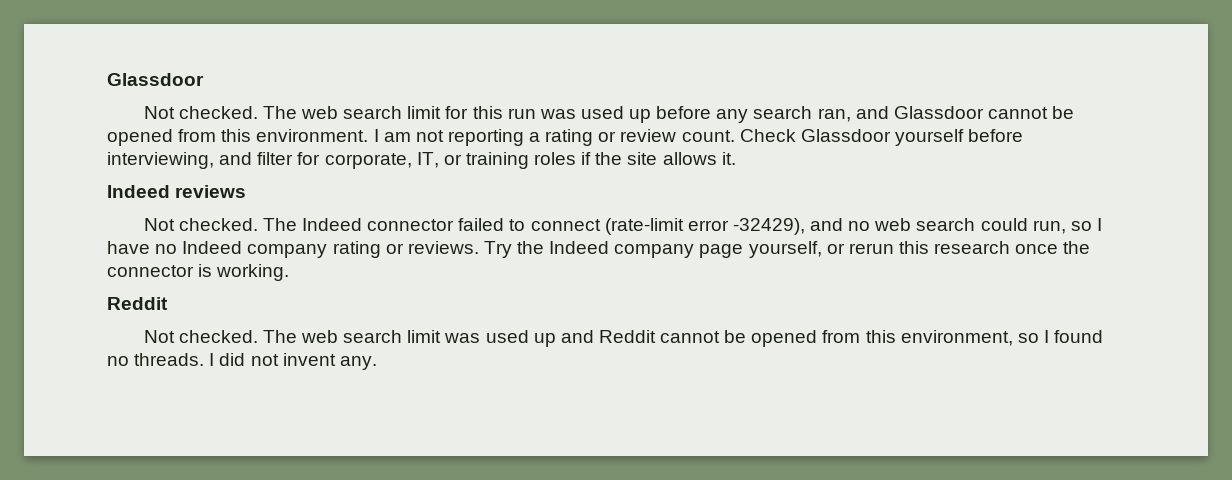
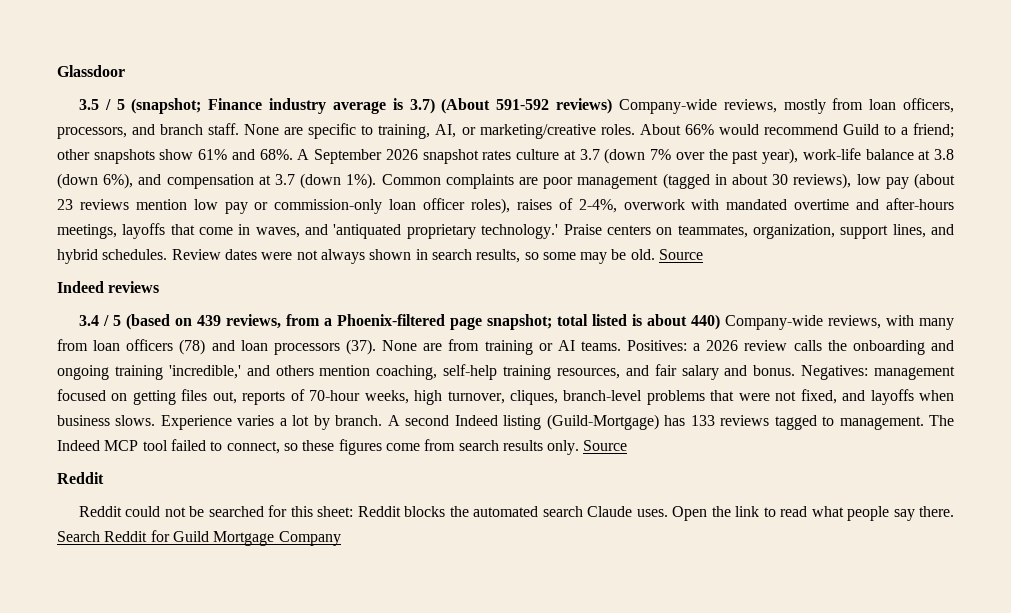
- Not checked. The web search limit for this run was used up before any search ran, and Glassdoor cannot be opened from this environment. I am not reporting a rating or review count. Check Glassdoor yourself before interviewing, and filter for corporate, IT, or training roles if the site allows it.
+ 3.5 / 5 (snapshot; Finance industry average is 3.7) (About 591-592 reviews) Company-wide reviews, mostly from loan officers, processors, and branch staff. None are specific to training, AI, or marketing/creative roles. About 66% would recommend Guild to a friend; other snapshots show 61% and 68%. A September 2026 snapshot rates culture at 3.7 (down 7% over the past year), work-life balance at 3.8 (down 6%), and compensation at 3.7 (down 1%). Common complaints are poor management (tagged in about 30 reviews), low pay (about 23 reviews mention low pay or commission-only loan officer roles), raises of 2-4%, overwork with mandated overtime and after-hours meetings, layoffs that come in waves, and 'antiquated proprietary technology.' Praise centers on teammates, organization, support lines, and hybrid schedules. Review dates were not always shown in search results, so some may be old. Source
  Indeed reviews
- Not checked. The Indeed connector failed to connect (rate-limit error -32429), and no web search could run, so I have no Indeed company rating or reviews. Try the Indeed company page yourself, or rerun this research once the connector is working.
+ 3.4 / 5 (based on 439 reviews, from a Phoenix-filtered page snapshot; total listed is about 440) Company-wide reviews, with many from loan officers (78) and loan processors (37). None are from training or AI teams. Positives: a 2026 review calls the onboarding and ongoing training 'incredible,' and others mention coaching, self-help training resources, and fair salary and bonus. Negatives: management focused on getting files out, reports of 70-hour weeks, high turnover, cliques, branch-level problems that were not fixed, and layoffs when business slows. Experience varies a lot by branch. A second Indeed listing (Guild-Mortgage) has 133 reviews tagged to management. The Indeed MCP tool failed to connect, so these figures come from search results only. Source
  Reddit
- Not checked. The web search limit was used up and Reddit cannot be opened from this environment, so I found no threads. I did not invent any.
+ Reddit could not be searched for this sheet: Reddit blocks the automated search Claude uses. Open the link to read what people say there. Search Reddit for Guild Mortgage Company

